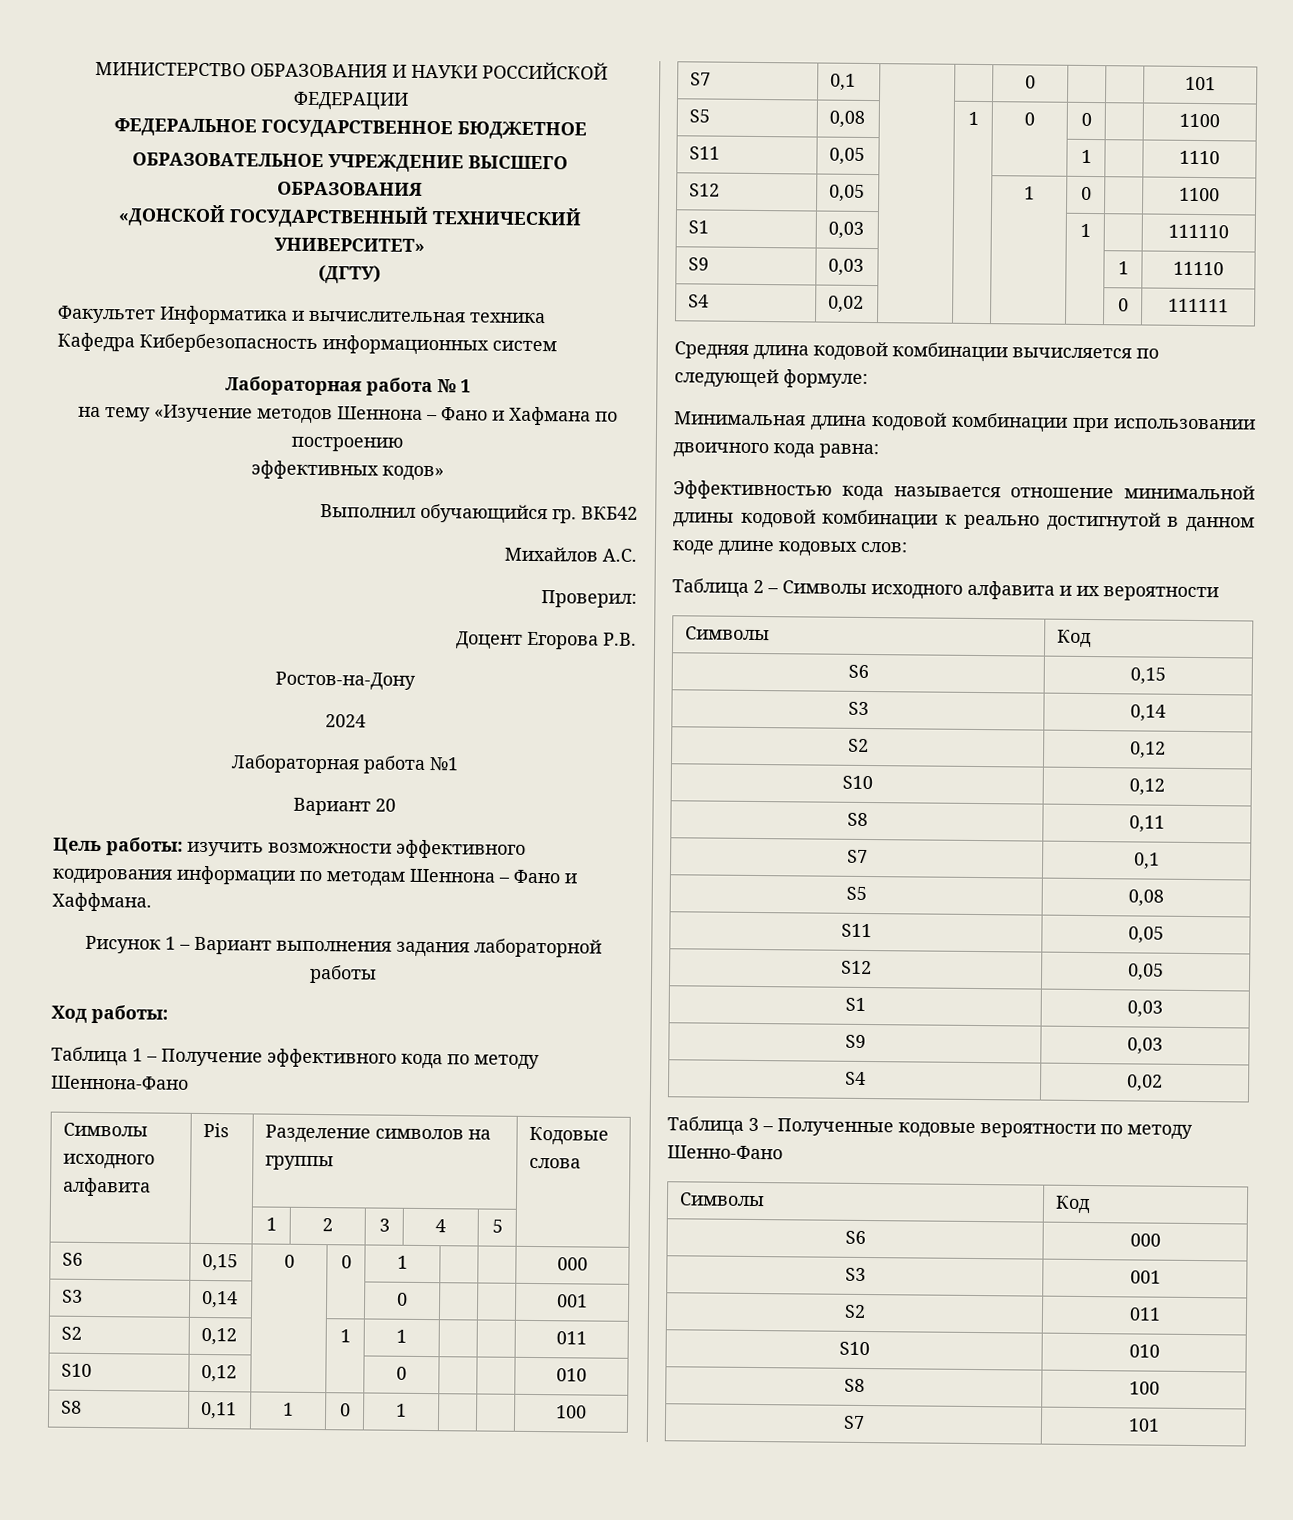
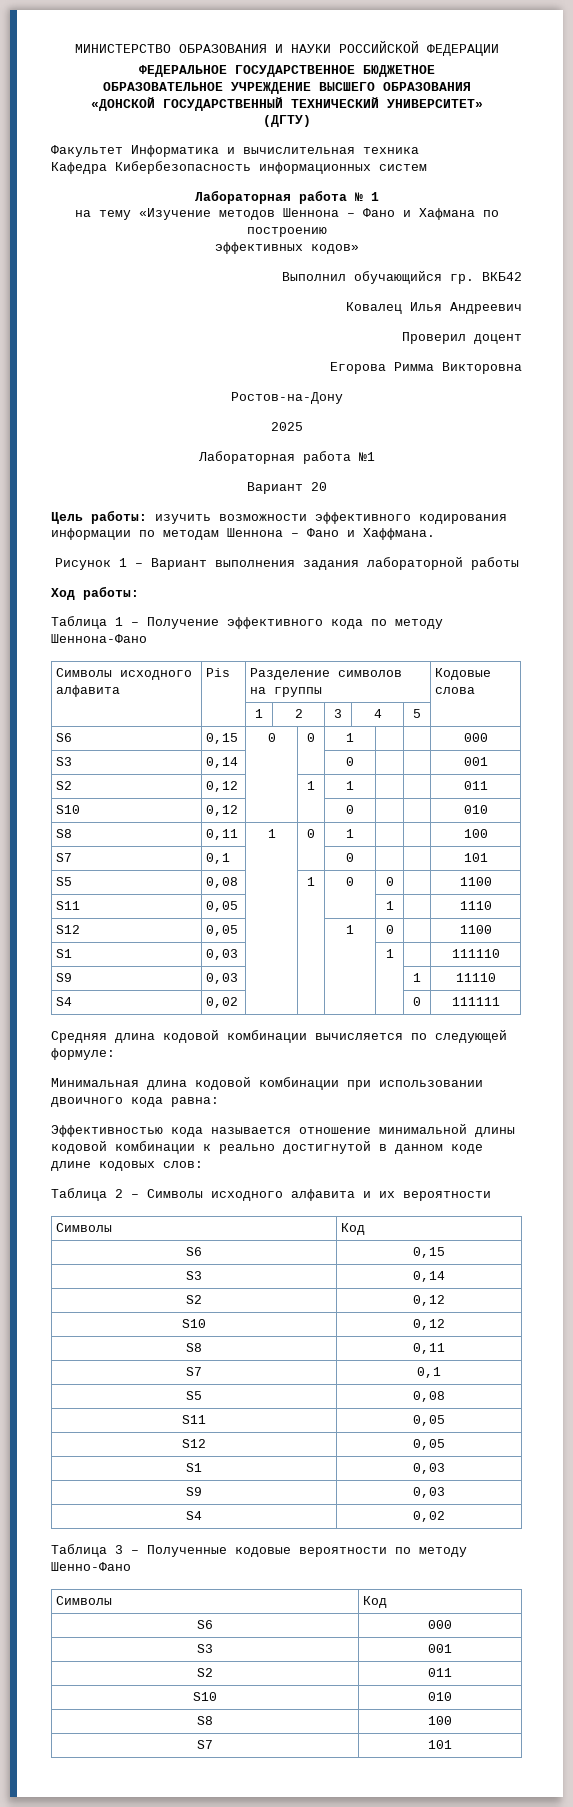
- Михайлов А.С.
- Проверил:
- Доцент Егорова Р.В.
+ Ковалец Илья Андреевич
+ Проверил доцент
+ Егорова Римма Викторовна
- 2024
+ 2025

